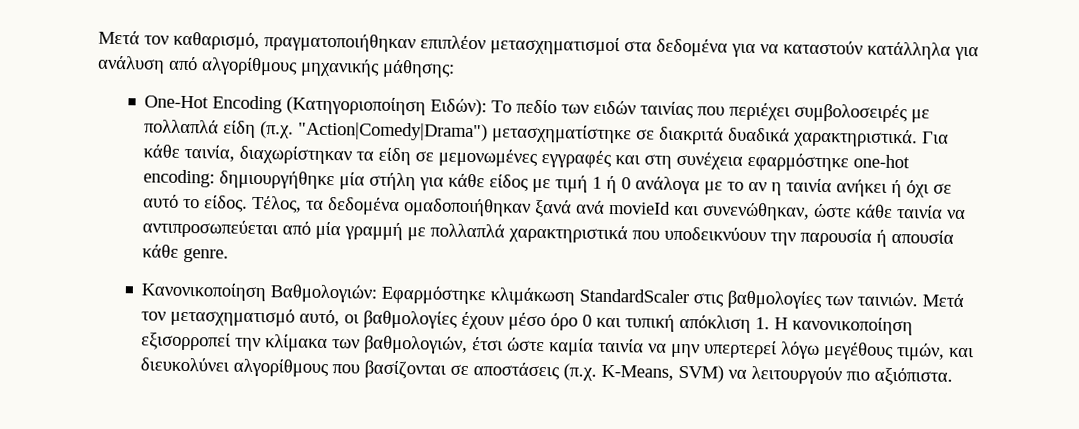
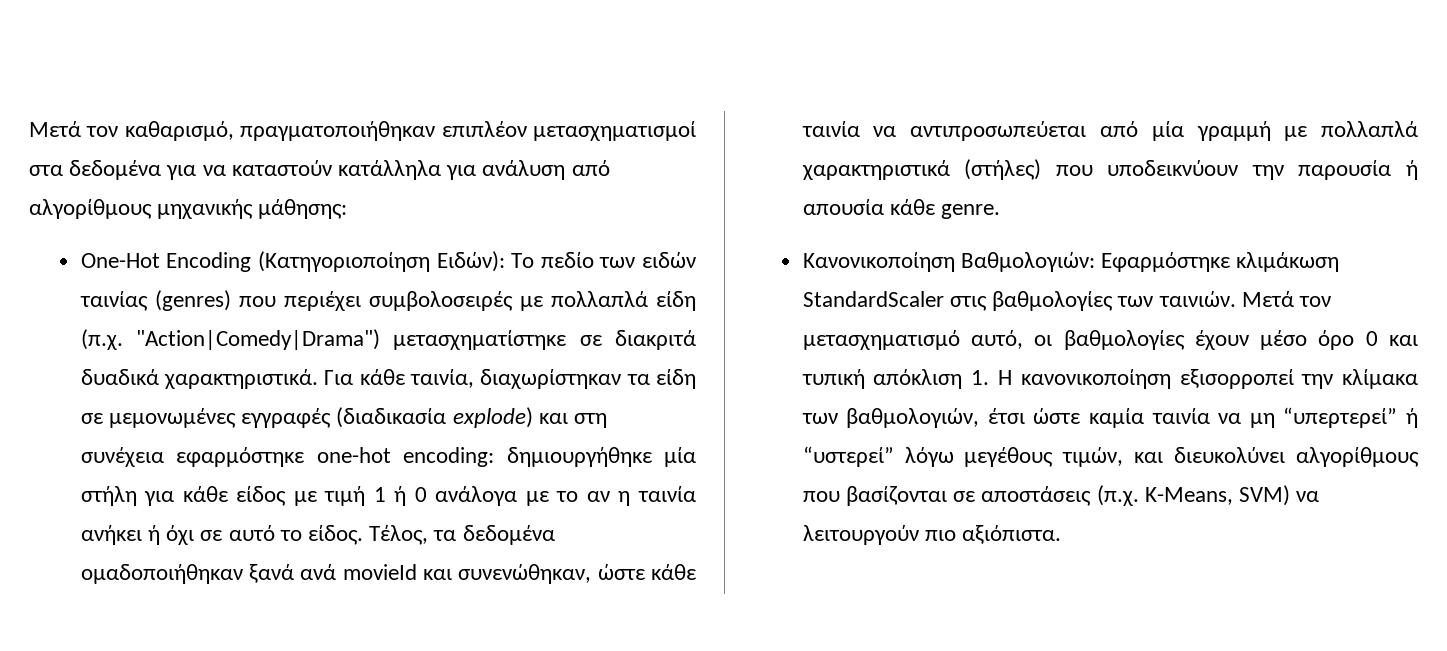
- One-Hot Encoding (Κατηγοριοποίηση Ειδών): Το πεδίο των ειδών ταινίας που περιέχει συμβολοσειρές με πολλαπλά είδη (π.χ. "Action|Comedy|Drama") μετασχηματίστηκε σε διακριτά δυαδικά χαρακτηριστικά.
+ One-Hot Encoding (Κατηγοριοποίηση Ειδών): Το πεδίο των ειδών ταινίας (genres) που περιέχει συμβολοσειρές με πολλαπλά είδη (π.χ. "Action|Comedy|Drama") μετασχηματίστηκε σε διακριτά δυαδικά χαρακτηριστικά.
- Για κάθε ταινία, διαχωρίστηκαν τα είδη σε μεμονωμένες εγγραφές και στη συνέχεια εφαρμόστηκε one-hot encoding: δημιουργήθηκε μία στήλη για κάθε είδος με τιμή 1 ή 0 ανάλογα με το αν η ταινία ανήκει ή όχι σε αυτό το είδος.
+ Για κάθε ταινία, διαχωρίστηκαν τα είδη σε μεμονωμένες εγγραφές (διαδικασία explode) και στη συνέχεια εφαρμόστηκε one-hot encoding: δημιουργήθηκε μία στήλη για κάθε είδος με τιμή 1 ή 0 ανάλογα με το αν η ταινία ανήκει ή όχι σε αυτό το είδος.
- Τέλος, τα δεδομένα ομαδοποιήθηκαν ξανά ανά movieId και συνενώθηκαν, ώστε κάθε ταινία να αντιπροσωπεύεται από μία γραμμή με πολλαπλά χαρακτηριστικά που υποδεικνύουν την παρουσία ή απουσία κάθε genre.
+ Τέλος, τα δεδομένα ομαδοποιήθηκαν ξανά ανά movieId και συνενώθηκαν, ώστε κάθε ταινία να αντιπροσωπεύεται από μία γραμμή με πολλαπλά χαρακτηριστικά (στήλες) που υποδεικνύουν την παρουσία ή απουσία κάθε genre.
- Μετά τον μετασχηματισμό αυτό, οι βαθμολογίες έχουν μέσο όρο 0 και τυπική απόκλιση 1. Η κανονικοποίηση εξισορροπεί την κλίμακα των βαθμολογιών, έτσι ώστε καμία ταινία να μην υπερτερεί λόγω μεγέθους τιμών, και διευκολύνει αλγορίθμους που βασίζονται σε αποστάσεις (π.χ. K-Means, SVM) να λειτουργούν πιο αξιόπιστα.
+ Μετά τον μετασχηματισμό αυτό, οι βαθμολογίες έχουν μέσο όρο 0 και τυπική απόκλιση 1. Η κανονικοποίηση εξισορροπεί την κλίμακα των βαθμολογιών, έτσι ώστε καμία ταινία να μη “υπερτερεί” ή “υστερεί” λόγω μεγέθους τιμών, και διευκολύνει αλγορίθμους που βασίζονται σε αποστάσεις (π.χ. K-Means, SVM) να λειτουργούν πιο αξιόπιστα.

